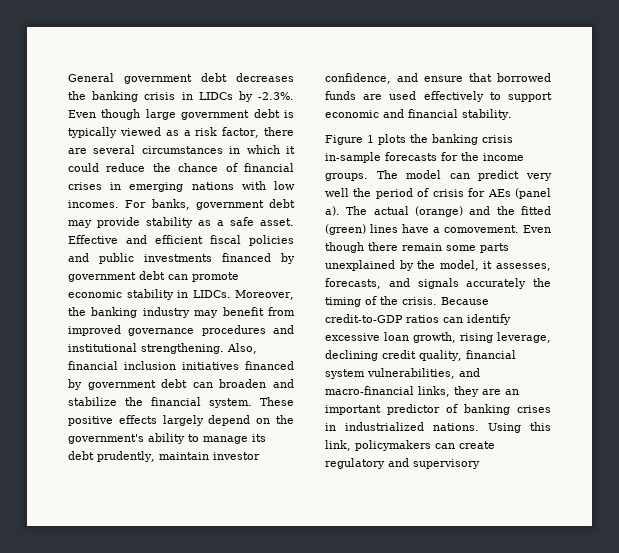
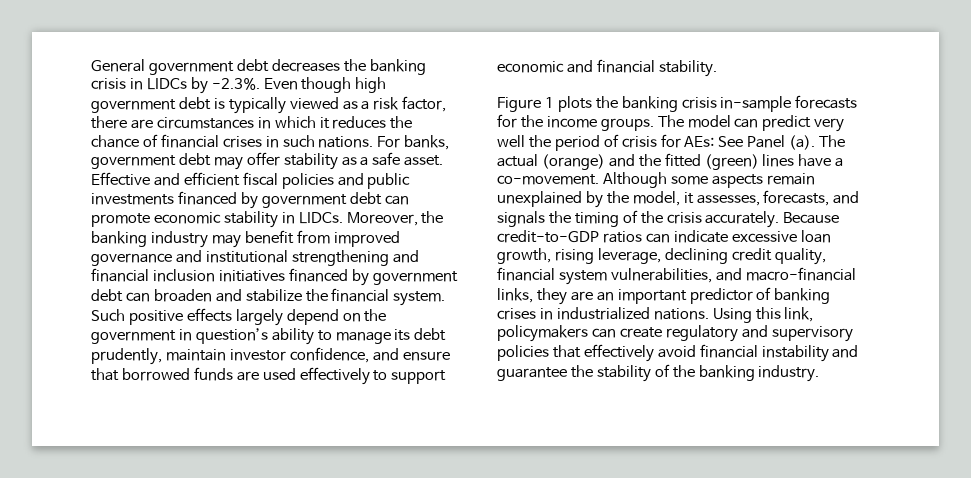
- General government debt decreases the banking crisis in LIDCs by -2.3%. Even though large government debt is typically viewed as a risk factor, there are several circumstances in which it could reduce the chance of financial crises in emerging nations with low incomes.
+ General government debt decreases the banking crisis in LIDCs by -2.3%. Even though high government debt is typically viewed as a risk factor, there are circumstances in which it reduces the chance of financial crises in such nations.
- For banks, government debt may provide stability as a safe asset.
+ For banks, government debt may offer stability as a safe asset.
- Moreover, the banking industry may benefit from improved governance procedures and institutional strengthening. Also, financial inclusion initiatives financed by government debt can broaden and stabilize the financial system.
+ Moreover, the banking industry may benefit from improved governance and institutional strengthening and financial inclusion initiatives financed by government debt can broaden and stabilize the financial system.
- These positive effects largely depend on the government's ability to manage its debt prudently, maintain investor confidence, and ensure that borrowed funds are used effectively to support economic and financial stability.
+ Such positive effects largely depend on the government in question’s ability to manage its debt prudently, maintain investor confidence, and ensure that borrowed funds are used effectively to support economic and financial stability.
- The model can predict very well the period of crisis for AEs (panel a).
+ The model can predict very well the period of crisis for AEs: See Panel (a).
- The actual (orange) and the fitted (green) lines have a comovement. Even though there remain some parts unexplained by the model, it assesses, forecasts, and signals accurately the timing of the crisis.
+ The actual (orange) and the fitted (green) lines have a co-movement. Although some aspects remain unexplained by the model, it assesses, forecasts, and signals the timing of the crisis accurately.
- Because credit-to-GDP ratios can identify excessive loan growth, rising leverage, declining credit quality, financial system vulnerabilities, and macro-financial links, they are an important predictor of banking crises in industrialized nations.
+ Because credit-to-GDP ratios can indicate excessive loan growth, rising leverage, declining credit quality, financial system vulnerabilities, and macro-financial links, they are an important predictor of banking crises in industrialized nations.
- Using this link, policymakers can create regulatory and supervisory
+ Using this link, policymakers can create regulatory and supervisory policies that effectively avoid financial instability and guarantee the stability of the banking industry.

